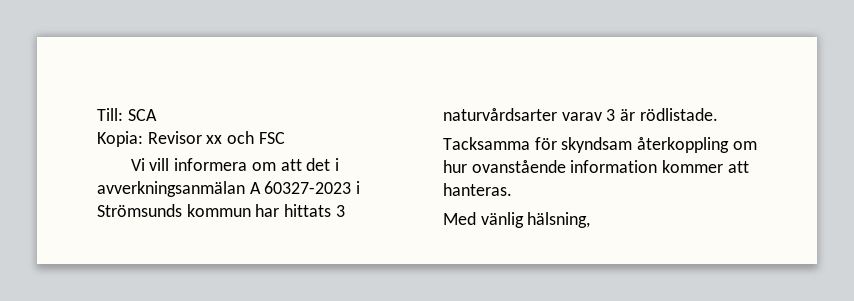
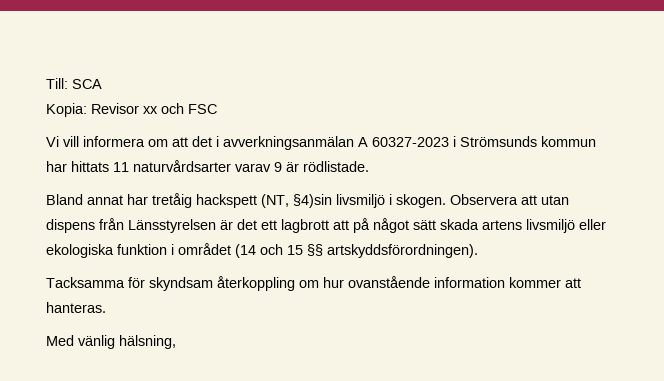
- Vi vill informera om att det i avverkningsanmälan A 60327-2023 i Strömsunds kommun har hittats 3 naturvårdsarter varav 3 är rödlistade.
+ Vi vill informera om att det i avverkningsanmälan A 60327-2023 i Strömsunds kommun har hittats 11 naturvårdsarter varav 9 är rödlistade.
+ Bland annat har tretåig hackspett (NT, §4)sin livsmiljö i skogen. Observera att utan dispens från Länsstyrelsen är det ett lagbrott att på något sätt skada artens livsmiljö eller ekologiska funktion i området (14 och 15 §§ artskyddsförordningen).

